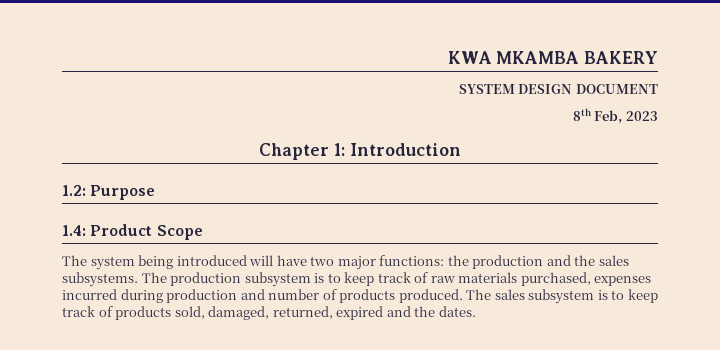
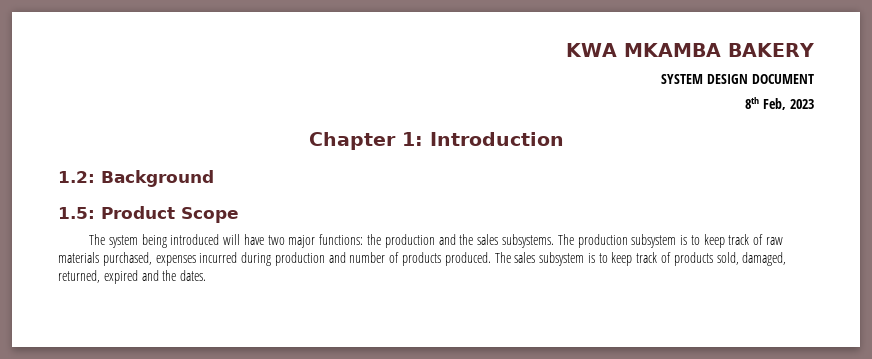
- 1.2: Purpose
- 1.4: Product Scope
+ 1.2: Background
+ 1.5: Product Scope

